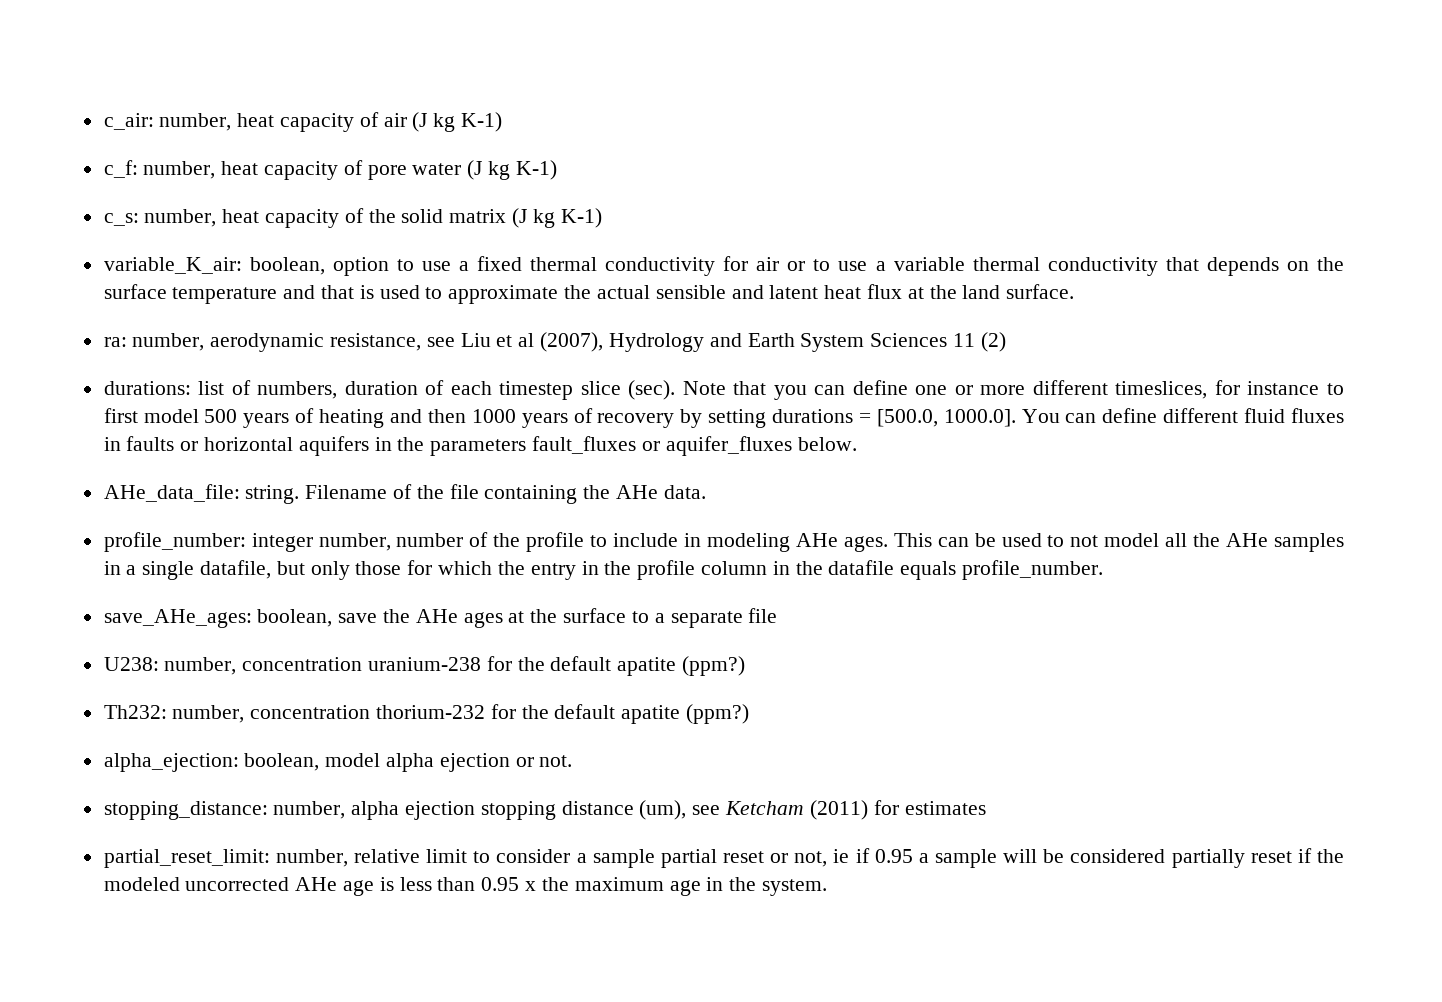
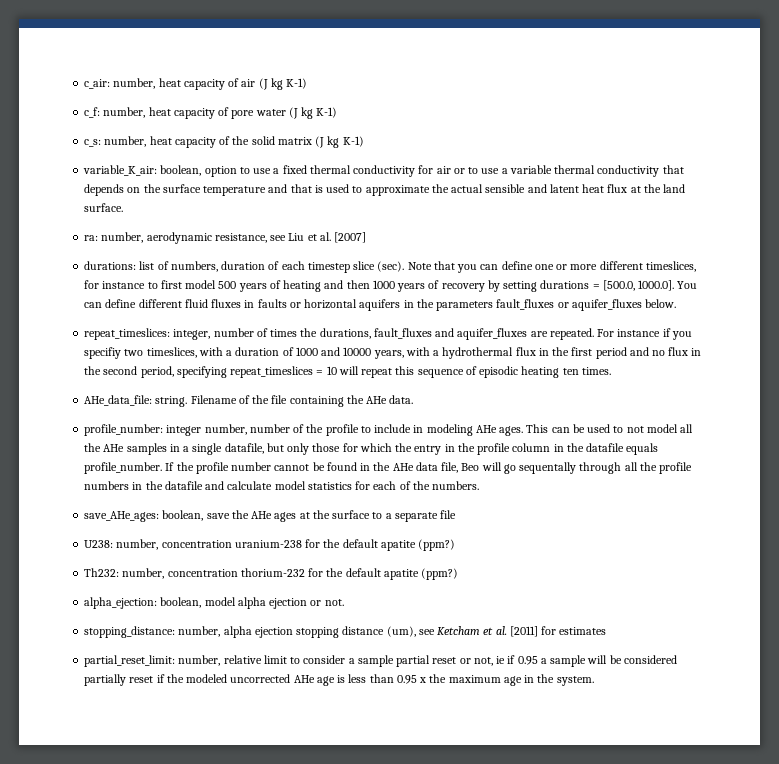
- ra: number, aerodynamic resistance, see Liu et al (2007), Hydrology and Earth System Sciences 11 (2)
+ ra: number, aerodynamic resistance, see Liu et al. [2007]
+ repeat_timeslices: integer, number of times the durations, fault_fluxes and aquifer_fluxes are repeated. For instance if you specifiy two timeslices, with a duration of 1000 and 10000 years, with a hydrothermal flux in the first period and no flux in the second period, specifying repeat_timeslices = 10 will repeat this sequence of episodic heating ten times.
+ If the profile number cannot be found in the AHe data file, Beo will go sequentally through all the profile numbers in the datafile and calculate model statistics for each of the numbers.
- stopping_distance: number, alpha ejection stopping distance (um), see Ketcham (2011) for estimates
+ stopping_distance: number, alpha ejection stopping distance (um), see Ketcham et al. [2011] for estimates

